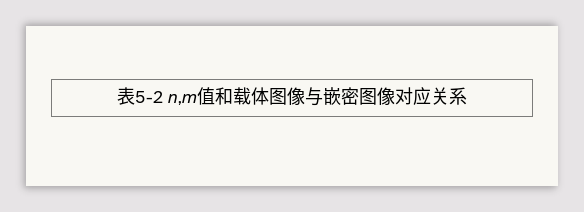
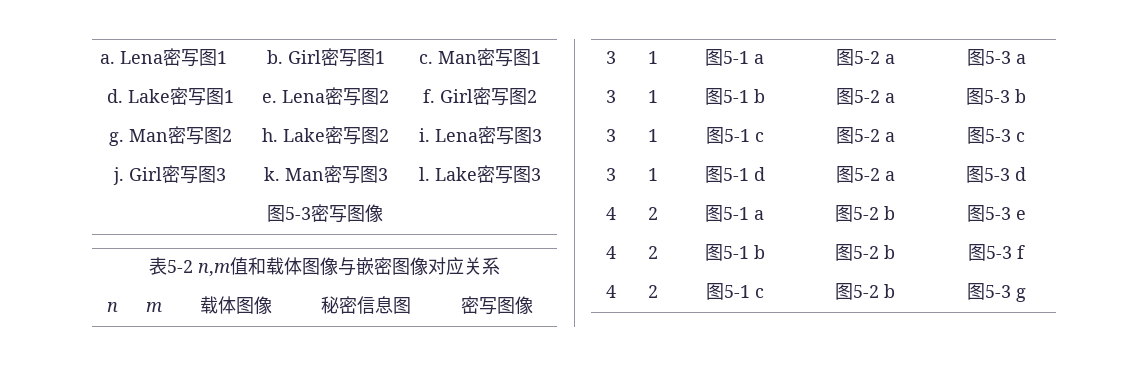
+ a. Lena密写图1 | b. Girl密写图1 | c. Man密写图1
+ d. Lake密写图1 | e. Lena密写图2 | f. Girl密写图2
+ g. Man密写图2 | h. Lake密写图2 | i. Lena密写图3
+ j. Girl密写图3 | k. Man密写图3 | l. Lake密写图3
+ 图5-3密写图像
+ n | m | 载体图像 | 秘密信息图 | 密写图像
+ 3 | 1 | 图5-1 a | 图5-2 a | 图5-3 a
+ 3 | 1 | 图5-1 b | 图5-2 a | 图5-3 b
+ 3 | 1 | 图5-1 c | 图5-2 a | 图5-3 c
+ 3 | 1 | 图5-1 d | 图5-2 a | 图5-3 d
+ 4 | 2 | 图5-1 a | 图5-2 b | 图5-3 e
+ 4 | 2 | 图5-1 b | 图5-2 b | 图5-3 f
+ 4 | 2 | 图5-1 c | 图5-2 b | 图5-3 g

